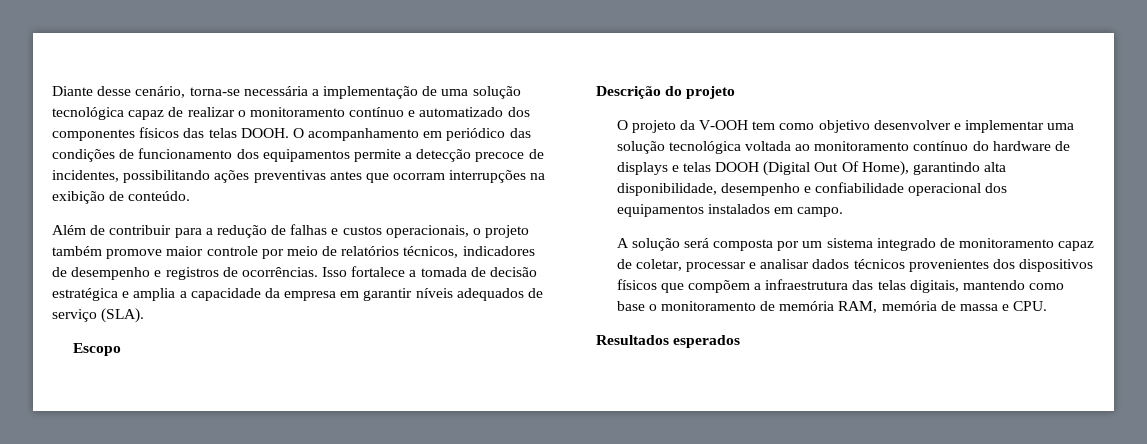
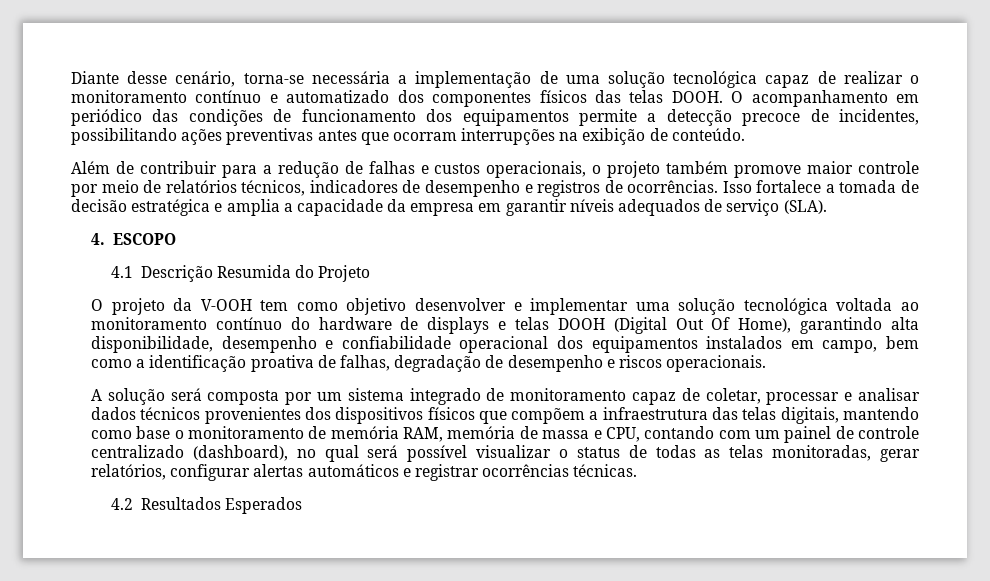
- Escopo
- Descrição do projeto
+ 4. ESCOPO
+ 4.1 Descrição Resumida do Projeto
- O projeto da V-OOH tem como objetivo desenvolver e implementar uma solução tecnológica voltada ao monitoramento contínuo do hardware de displays e telas DOOH (Digital Out Of Home), garantindo alta disponibilidade, desempenho e confiabilidade operacional dos equipamentos instalados em campo.
+ O projeto da V-OOH tem como objetivo desenvolver e implementar uma solução tecnológica voltada ao monitoramento contínuo do hardware de displays e telas DOOH (Digital Out Of Home), garantindo alta disponibilidade, desempenho e confiabilidade operacional dos equipamentos instalados em campo, bem como a identificação proativa de falhas, degradação de desempenho e riscos operacionais.
- A solução será composta por um sistema integrado de monitoramento capaz de coletar, processar e analisar dados técnicos provenientes dos dispositivos físicos que compõem a infraestrutura das telas digitais, mantendo como base o monitoramento de memória RAM, memória de massa e CPU.
- Resultados esperados
+ A solução será composta por um sistema integrado de monitoramento capaz de coletar, processar e analisar dados técnicos provenientes dos dispositivos físicos que compõem a infraestrutura das telas digitais, mantendo como base o monitoramento de memória RAM, memória de massa e CPU, contando com um painel de controle centralizado (dashboard), no qual será possível visualizar o status de todas as telas monitoradas, gerar relatórios, configurar alertas automáticos e registrar ocorrências técnicas.
+ 4.2 Resultados Esperados

